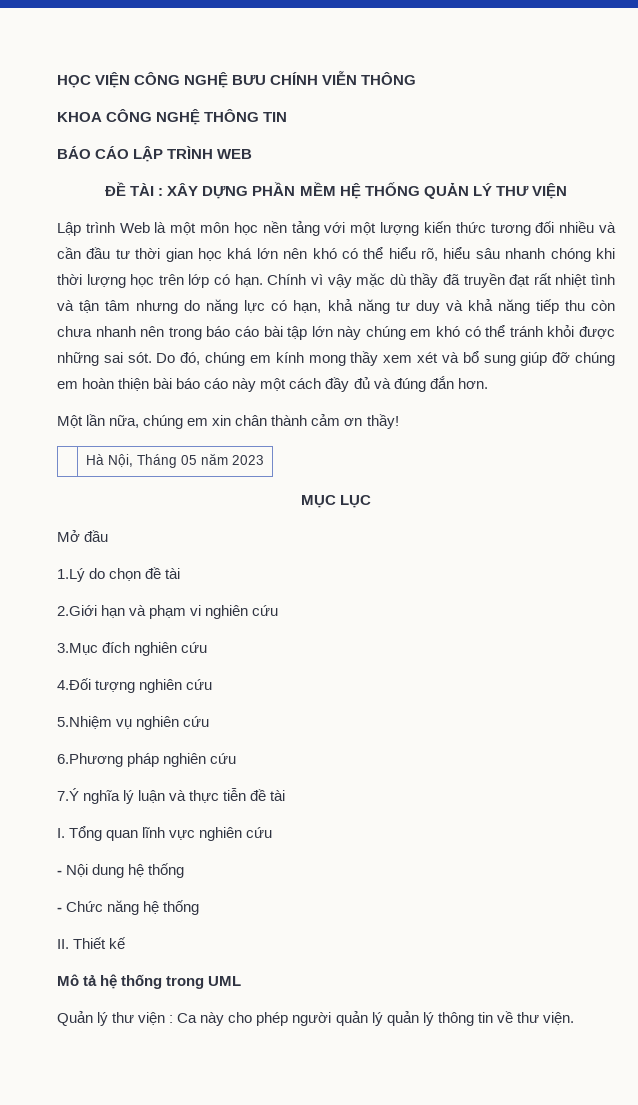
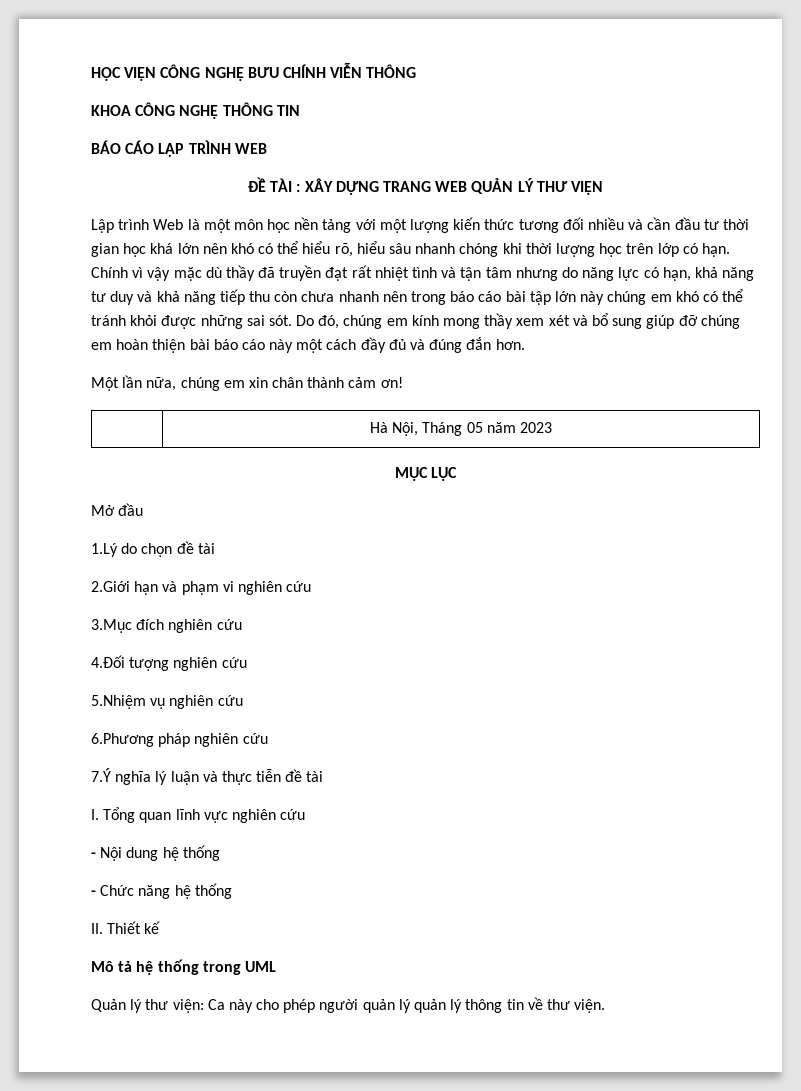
- ĐỀ TÀI : XÂY DỰNG PHẦN MỀM HỆ THỐNG QUẢN LÝ THƯ VIỆN
+ ĐỀ TÀI : XÂY DỰNG TRANG WEB QUẢN LÝ THƯ VIỆN
- Một lần nữa, chúng em xin chân thành cảm ơn thầy!
+ Một lần nữa, chúng em xin chân thành cảm ơn!
- Quản lý thư viện : Ca này cho phép người quản lý quản lý thông tin về thư viện.
+ Quản lý thư viện: Ca này cho phép người quản lý quản lý thông tin về thư viện.

